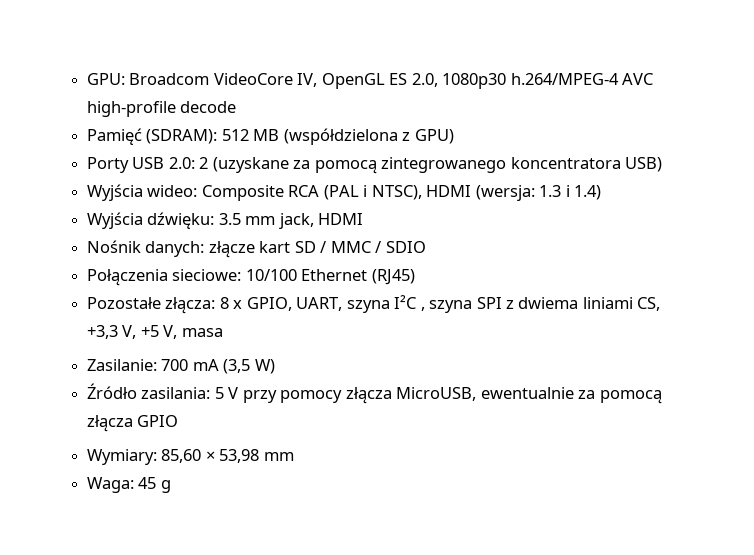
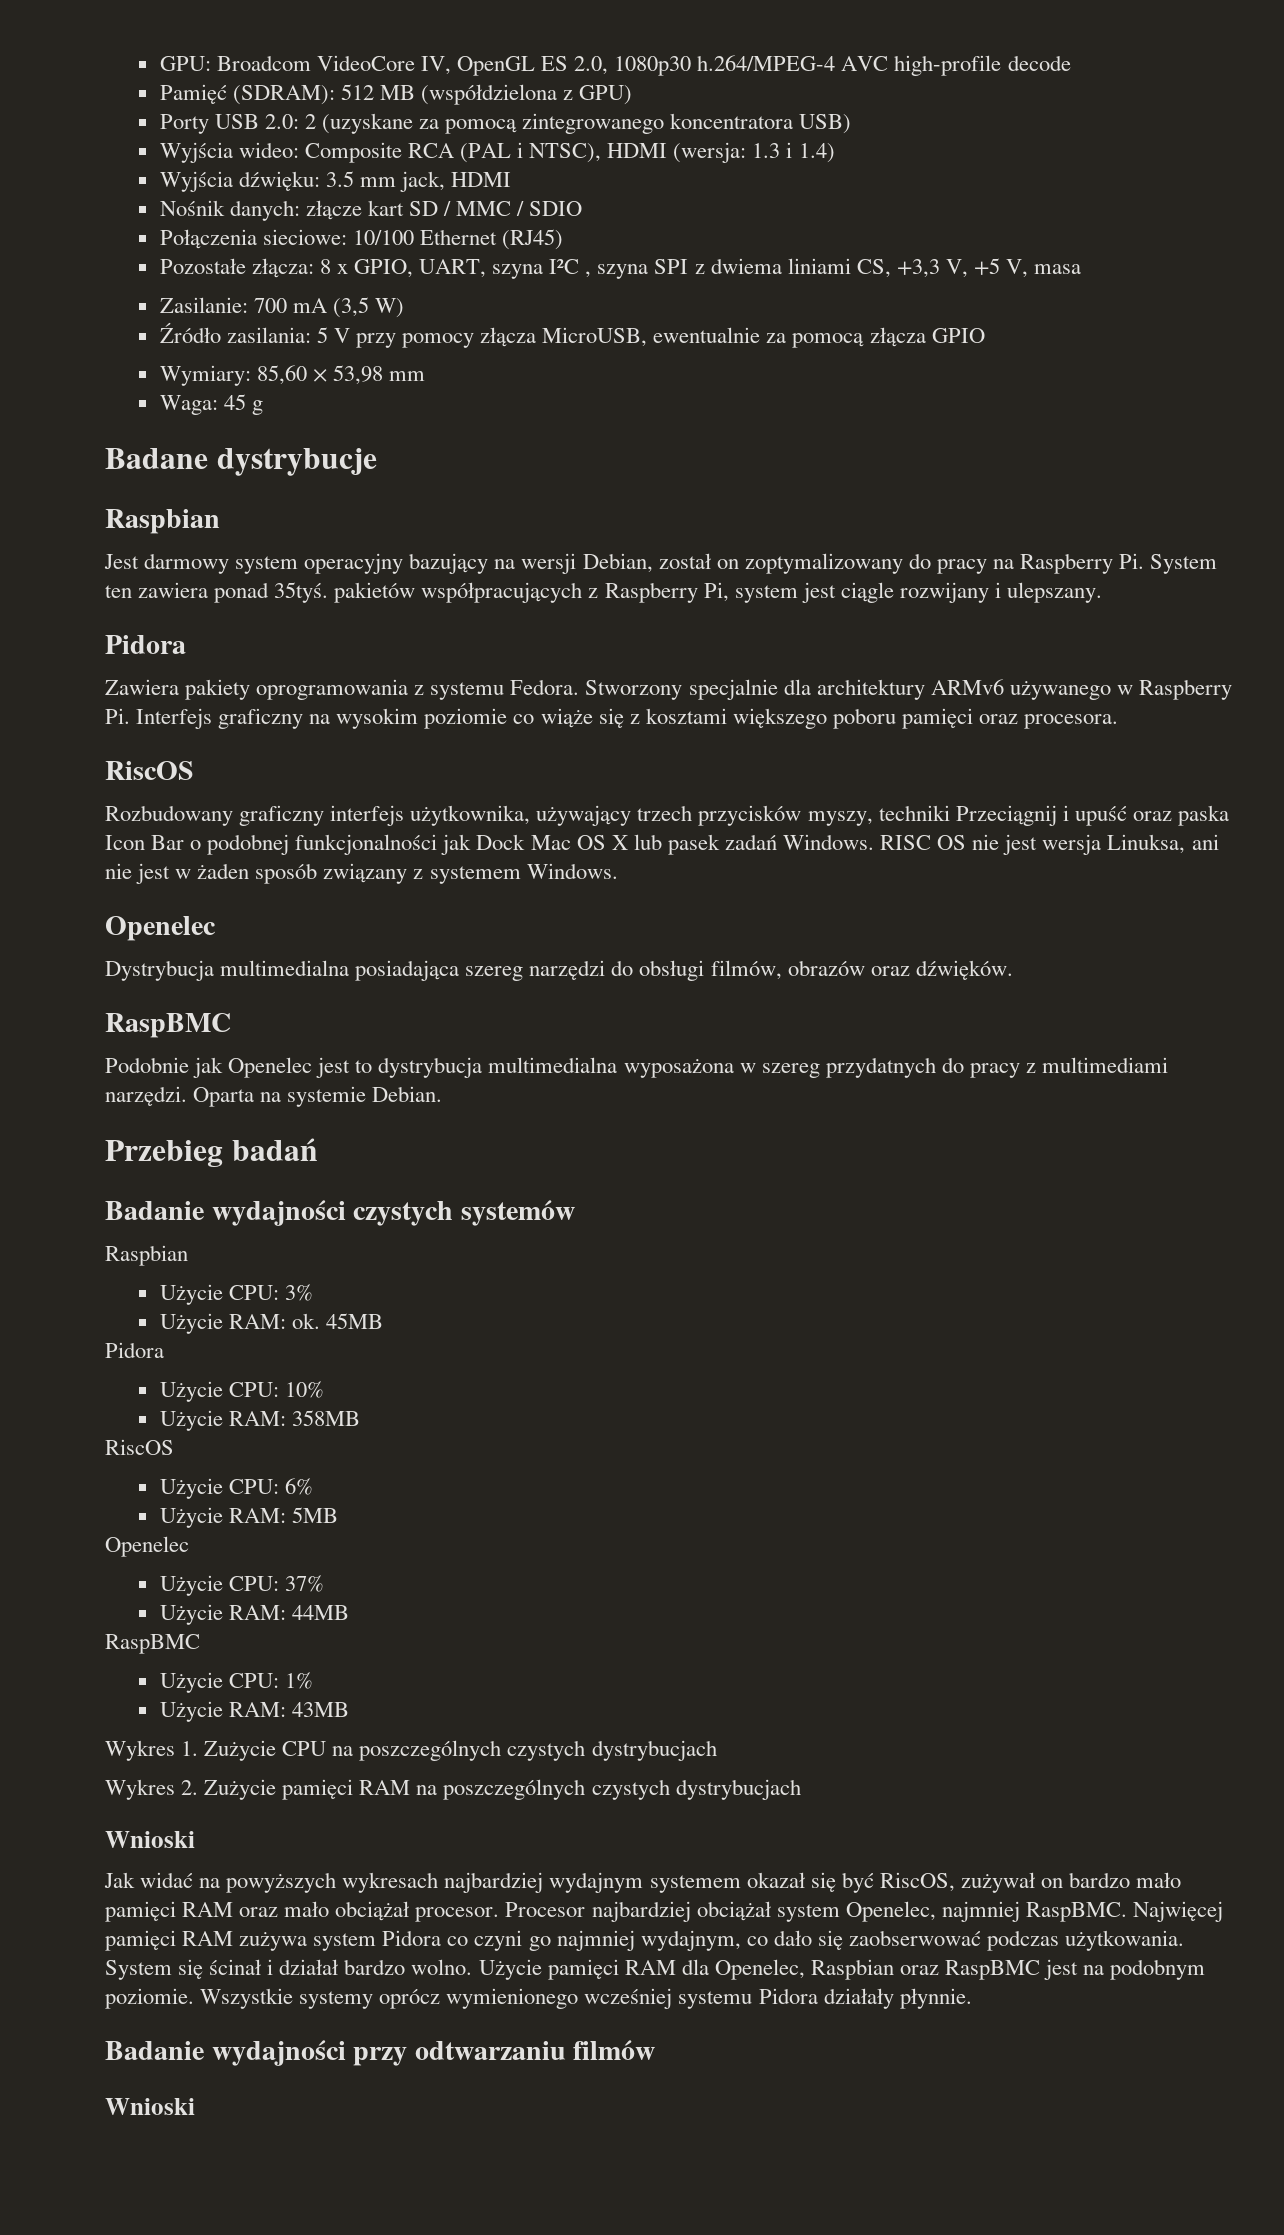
+ Badane dystrybucje
+ Raspbian
+ Jest darmowy system operacyjny bazujący na wersji Debian, został on zoptymalizowany do pracy na Raspberry Pi. System ten zawiera ponad 35tyś. pakietów współpracujących z Raspberry Pi, system jest ciągle rozwijany i ulepszany.
+ Pidora
+ Zawiera pakiety oprogramowania z systemu Fedora. Stworzony specjalnie dla architektury ARMv6 używanego w Raspberry Pi. Interfejs graficzny na wysokim poziomie co wiąże się z kosztami większego poboru pamięci oraz procesora.
+ RiscOS
+ Rozbudowany graficzny interfejs użytkownika, używający trzech przycisków myszy, techniki Przeciągnij i upuść oraz paska Icon Bar o podobnej funkcjonalności jak Dock Mac OS X lub pasek zadań Windows. RISC OS nie jest wersja Linuksa, ani nie jest w żaden sposób związany z systemem Windows.
+ Openelec
+ Dystrybucja multimedialna posiadająca szereg narzędzi do obsługi filmów, obrazów oraz dźwięków.
+ RaspBMC
+ Podobnie jak Openelec jest to dystrybucja multimedialna wyposażona w szereg przydatnych do pracy z multimediami narzędzi. Oparta na systemie Debian.
+ Przebieg badań
+ Badanie wydajności czystych systemów
+ Raspbian
+ Użycie CPU: 3%
+ Użycie RAM: ok. 45MB
+ Pidora
+ Użycie CPU: 10%
+ Użycie RAM: 358MB
+ RiscOS
+ Użycie CPU: 6%
+ Użycie RAM: 5MB
+ Openelec
+ Użycie CPU: 37%
+ Użycie RAM: 44MB
+ RaspBMC
+ Użycie CPU: 1%
+ Użycie RAM: 43MB
+ Wykres 1. Zużycie CPU na poszczególnych czystych dystrybucjach
+ Wykres 2. Zużycie pamięci RAM na poszczególnych czystych dystrybucjach
+ Wnioski
+ Jak widać na powyższych wykresach najbardziej wydajnym systemem okazał się być RiscOS, zużywał on bardzo mało pamięci RAM oraz mało obciążał procesor. Procesor najbardziej obciążał system Openelec, najmniej RaspBMC. Najwięcej pamięci RAM zużywa system Pidora co czyni go najmniej wydajnym, co dało się zaobserwować podczas użytkowania. System się ścinał i działał bardzo wolno. Użycie pamięci RAM dla Openelec, Raspbian oraz RaspBMC jest na podobnym poziomie. Wszystkie systemy oprócz wymienionego wcześniej systemu Pidora działały płynnie.
+ Badanie wydajności przy odtwarzaniu filmów
+ Wnioski

